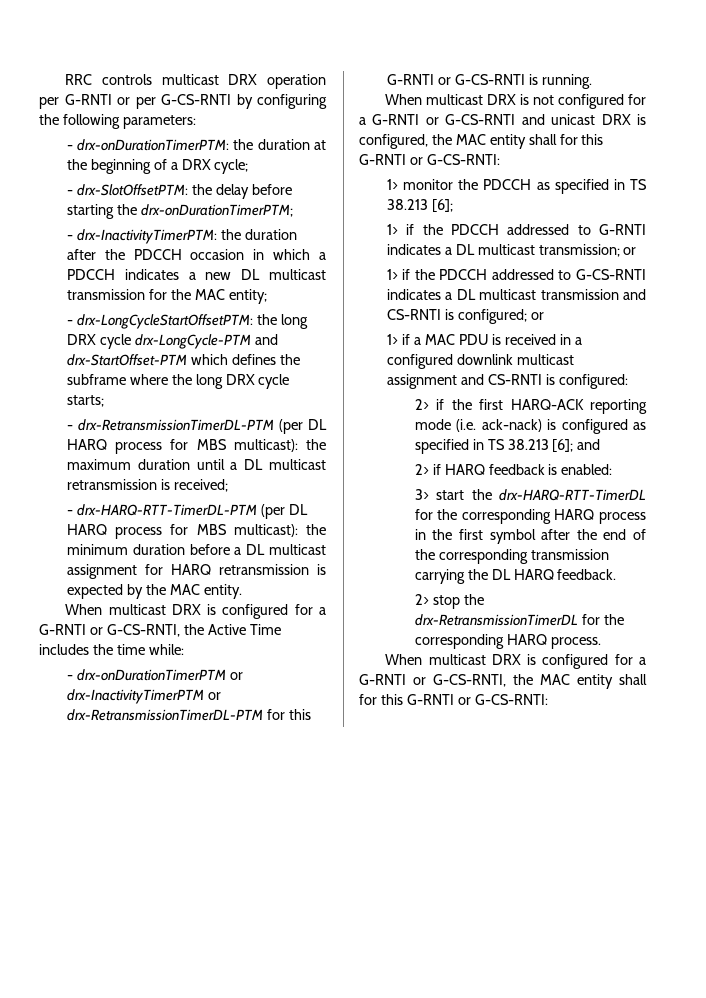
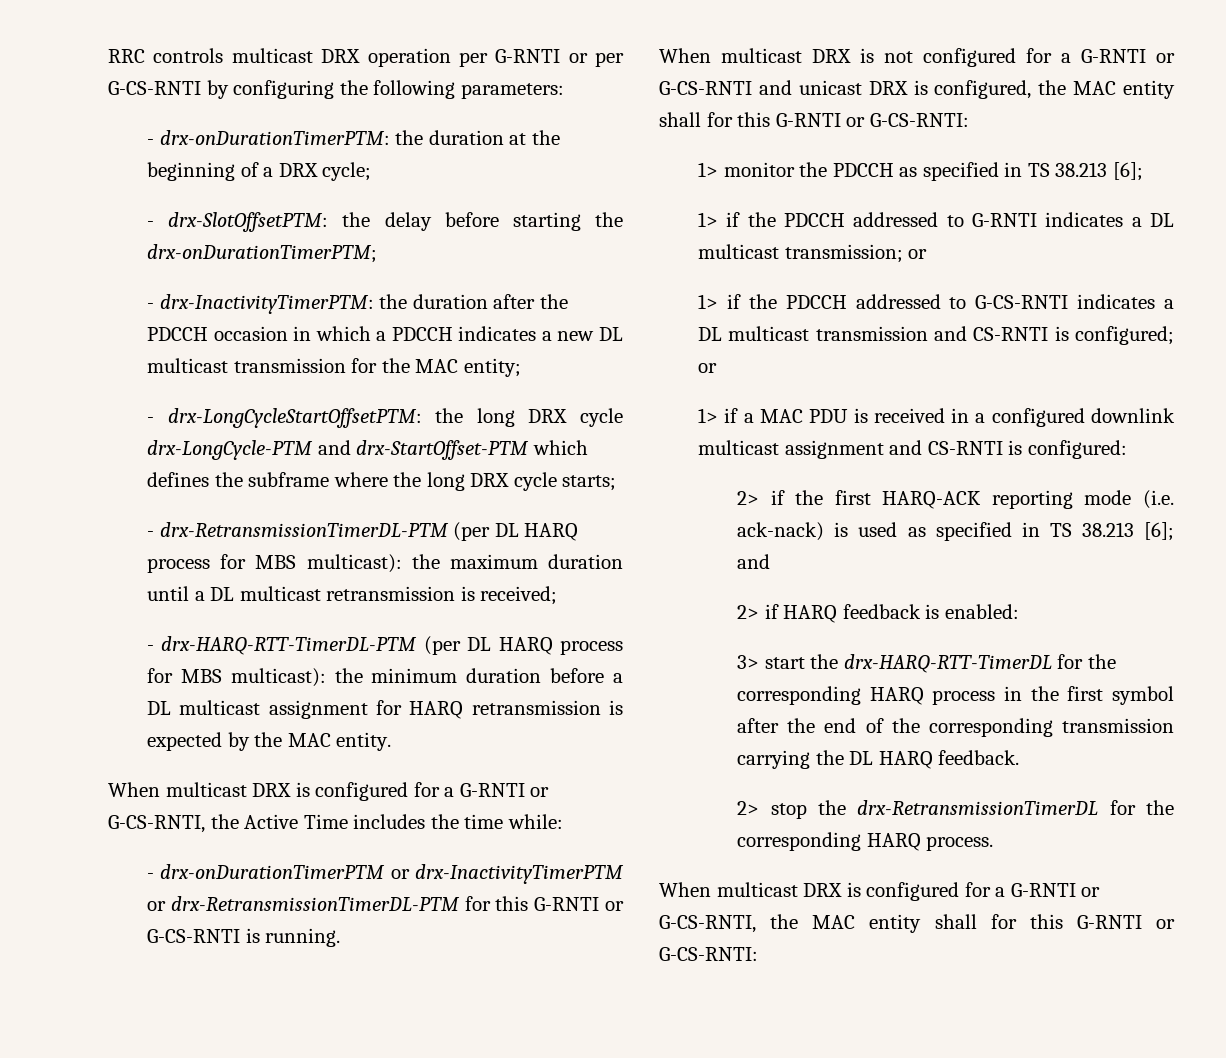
- 2> if the first HARQ-ACK reporting mode (i.e. ack-nack) is configured as specified in TS 38.213 [6]; and
+ 2> if the first HARQ-ACK reporting mode (i.e. ack-nack) is used as specified in TS 38.213 [6]; and

